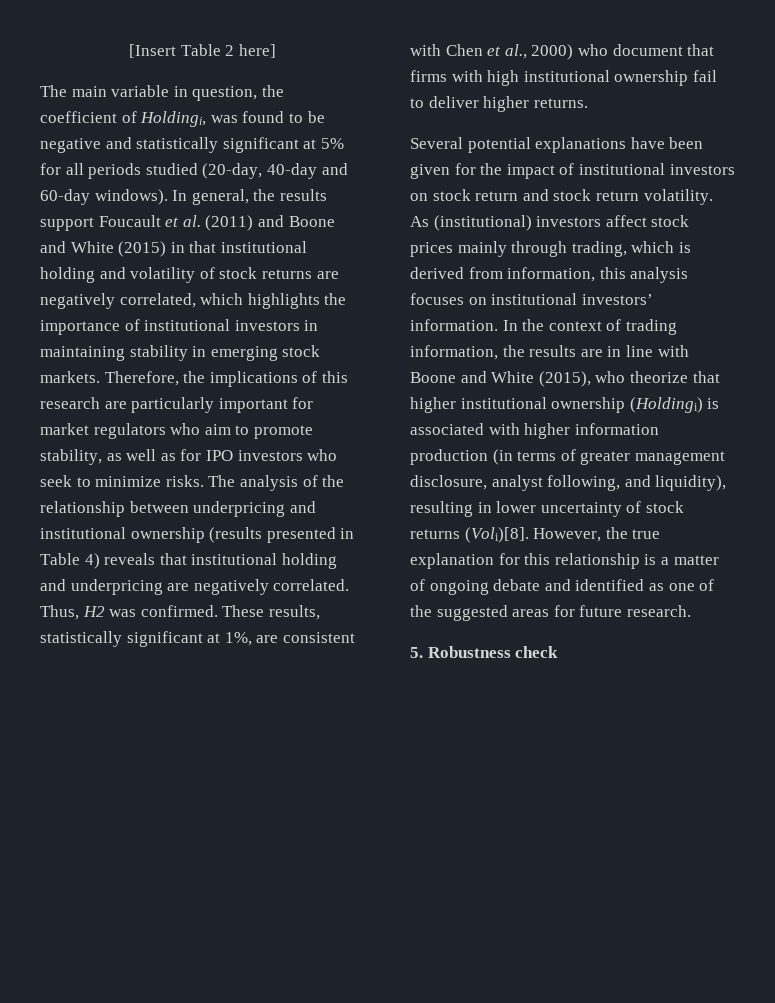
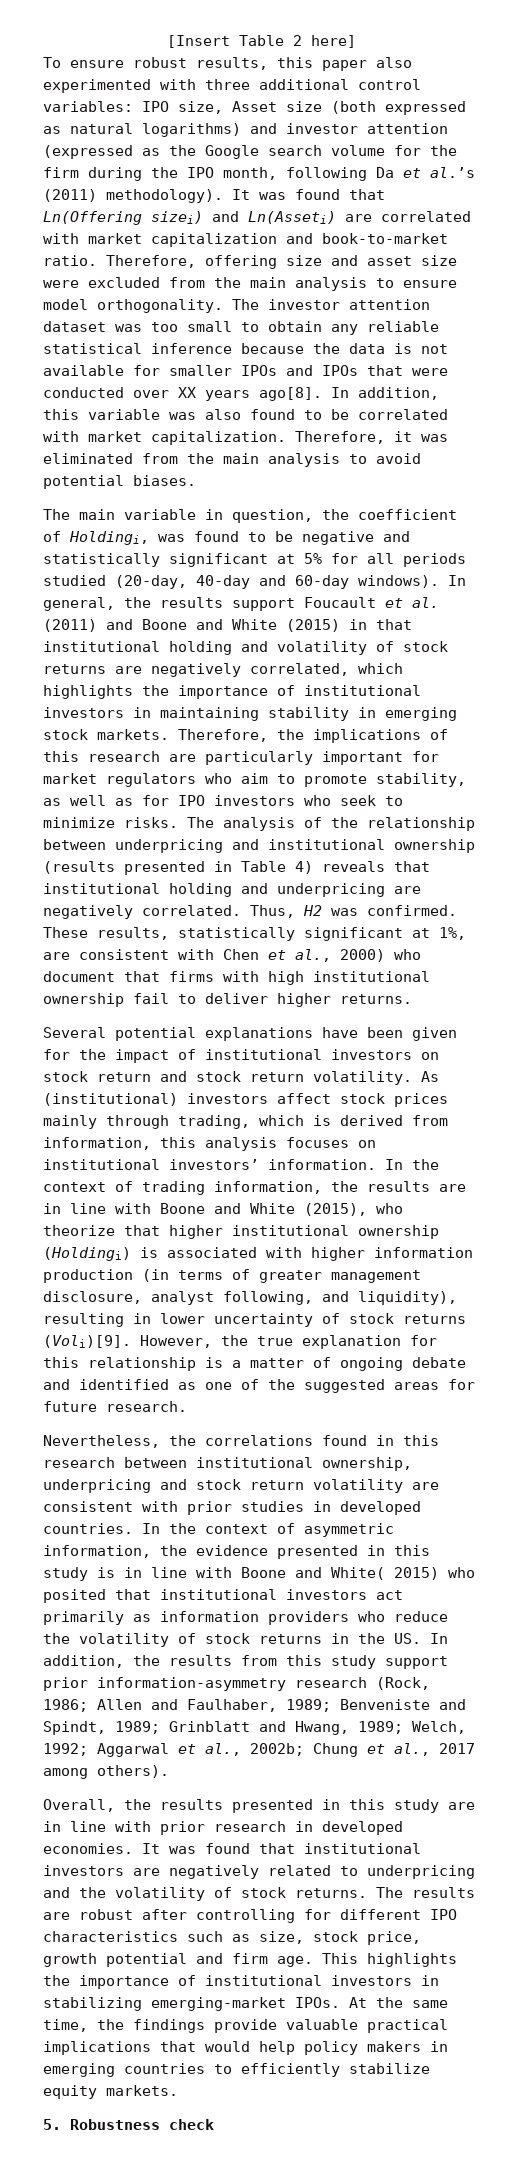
+ To ensure robust results, this paper also experimented with three additional control variables: IPO size, Asset size (both expressed as natural logarithms) and investor attention (expressed as the Google search volume for the firm during the IPO month, following Da et al.’s (2011) methodology). It was found that Ln(Offering sizei) and Ln(Asseti) are correlated with market capitalization and book-to-market ratio. Therefore, offering size and asset size were excluded from the main analysis to ensure model orthogonality. The investor attention dataset was too small to obtain any reliable statistical inference because the data is not available for smaller IPOs and IPOs that were conducted over XX years ago[8]. In addition, this variable was also found to be correlated with market capitalization. Therefore, it was eliminated from the main analysis to avoid potential biases.
- In the context of trading information, the results are in line with Boone and White (2015), who theorize that higher institutional ownership (Holdingi) is associated with higher information production (in terms of greater management disclosure, analyst following, and liquidity), resulting in lower uncertainty of stock returns (Voli)[8].
+ In the context of trading information, the results are in line with Boone and White (2015), who theorize that higher institutional ownership (Holdingi) is associated with higher information production (in terms of greater management disclosure, analyst following, and liquidity), resulting in lower uncertainty of stock returns (Voli)[9].
+ Nevertheless, the correlations found in this research between institutional ownership, underpricing and stock return volatility are consistent with prior studies in developed countries. In the context of asymmetric information, the evidence presented in this study is in line with Boone and White( 2015) who posited that institutional investors act primarily as information providers who reduce the volatility of stock returns in the US. In addition, the results from this study support prior information-asymmetry research (Rock, 1986; Allen and Faulhaber, 1989; Benveniste and Spindt, 1989; Grinblatt and Hwang, 1989; Welch, 1992; Aggarwal et al., 2002b; Chung et al., 2017 among others).
+ Overall, the results presented in this study are in line with prior research in developed economies. It was found that institutional investors are negatively related to underpricing and the volatility of stock returns. The results are robust after controlling for different IPO characteristics such as size, stock price, growth potential and firm age. This highlights the importance of institutional investors in stabilizing emerging-market IPOs. At the same time, the findings provide valuable practical implications that would help policy makers in emerging countries to efficiently stabilize equity markets.

